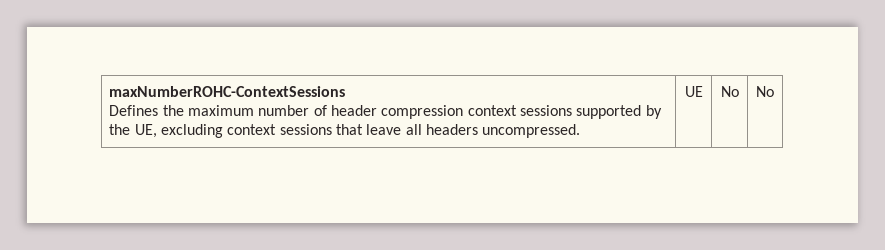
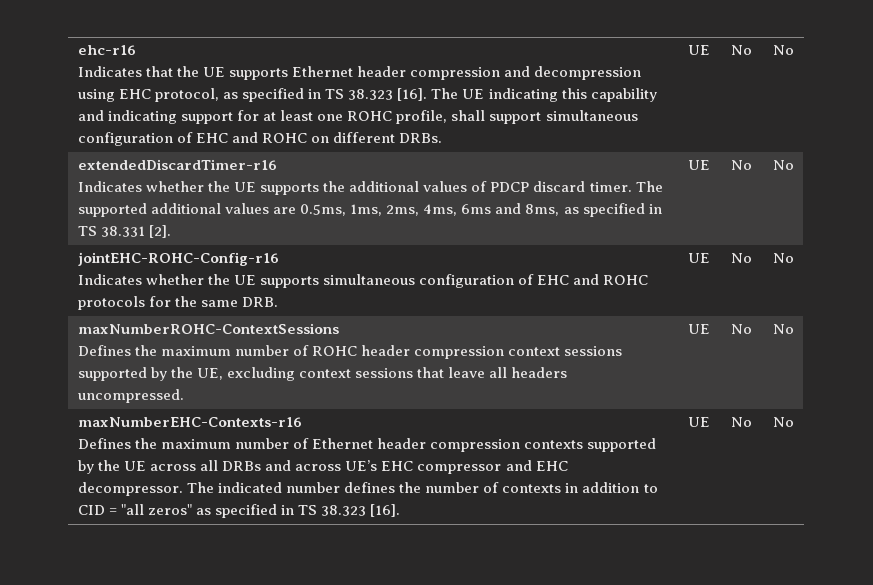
+ ehc-r16
+ Indicates that the UE supports Ethernet header compression and decompression using EHC protocol, as specified in TS 38.323 [16]. The UE indicating this capability and indicating support for at least one ROHC profile, shall support simultaneous configuration of EHC and ROHC on different DRBs. | UE | No | No
+ extendedDiscardTimer-r16
+ Indicates whether the UE supports the additional values of PDCP discard timer. The supported additional values are 0.5ms, 1ms, 2ms, 4ms, 6ms and 8ms, as specified in TS 38.331 [2]. | UE | No | No
+ jointEHC-ROHC-Config-r16
+ Indicates whether the UE supports simultaneous configuration of EHC and ROHC protocols for the same DRB. | UE | No | No
  maxNumberROHC-ContextSessions
- Defines the maximum number of header compression context sessions supported by the UE, excluding context sessions that leave all headers uncompressed. | UE | No | No
+ Defines the maximum number of ROHC header compression context sessions supported by the UE, excluding context sessions that leave all headers uncompressed. | UE | No | No
+ maxNumberEHC-Contexts-r16
+ Defines the maximum number of Ethernet header compression contexts supported by the UE across all DRBs and across UE’s EHC compressor and EHC decompressor. The indicated number defines the number of contexts in addition to CID = "all zeros" as specified in TS 38.323 [16]. | UE | No | No

